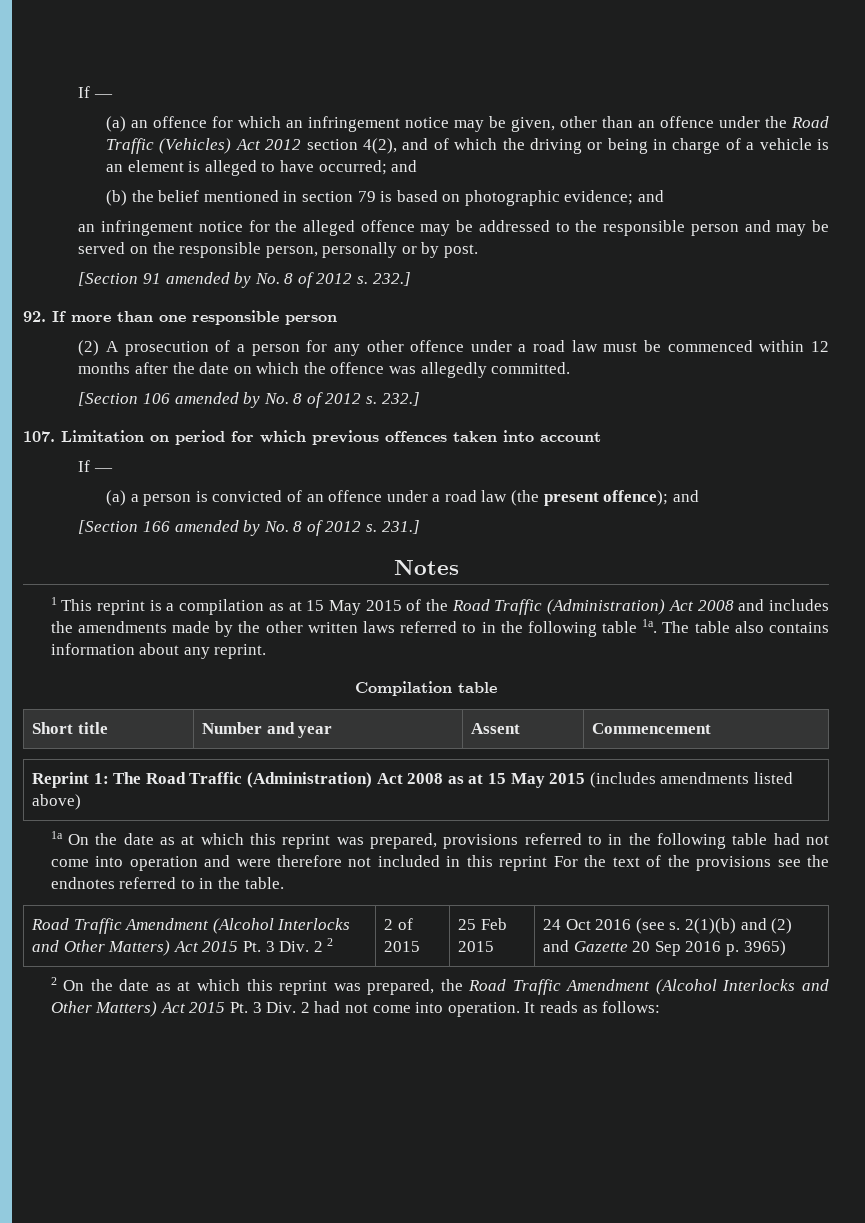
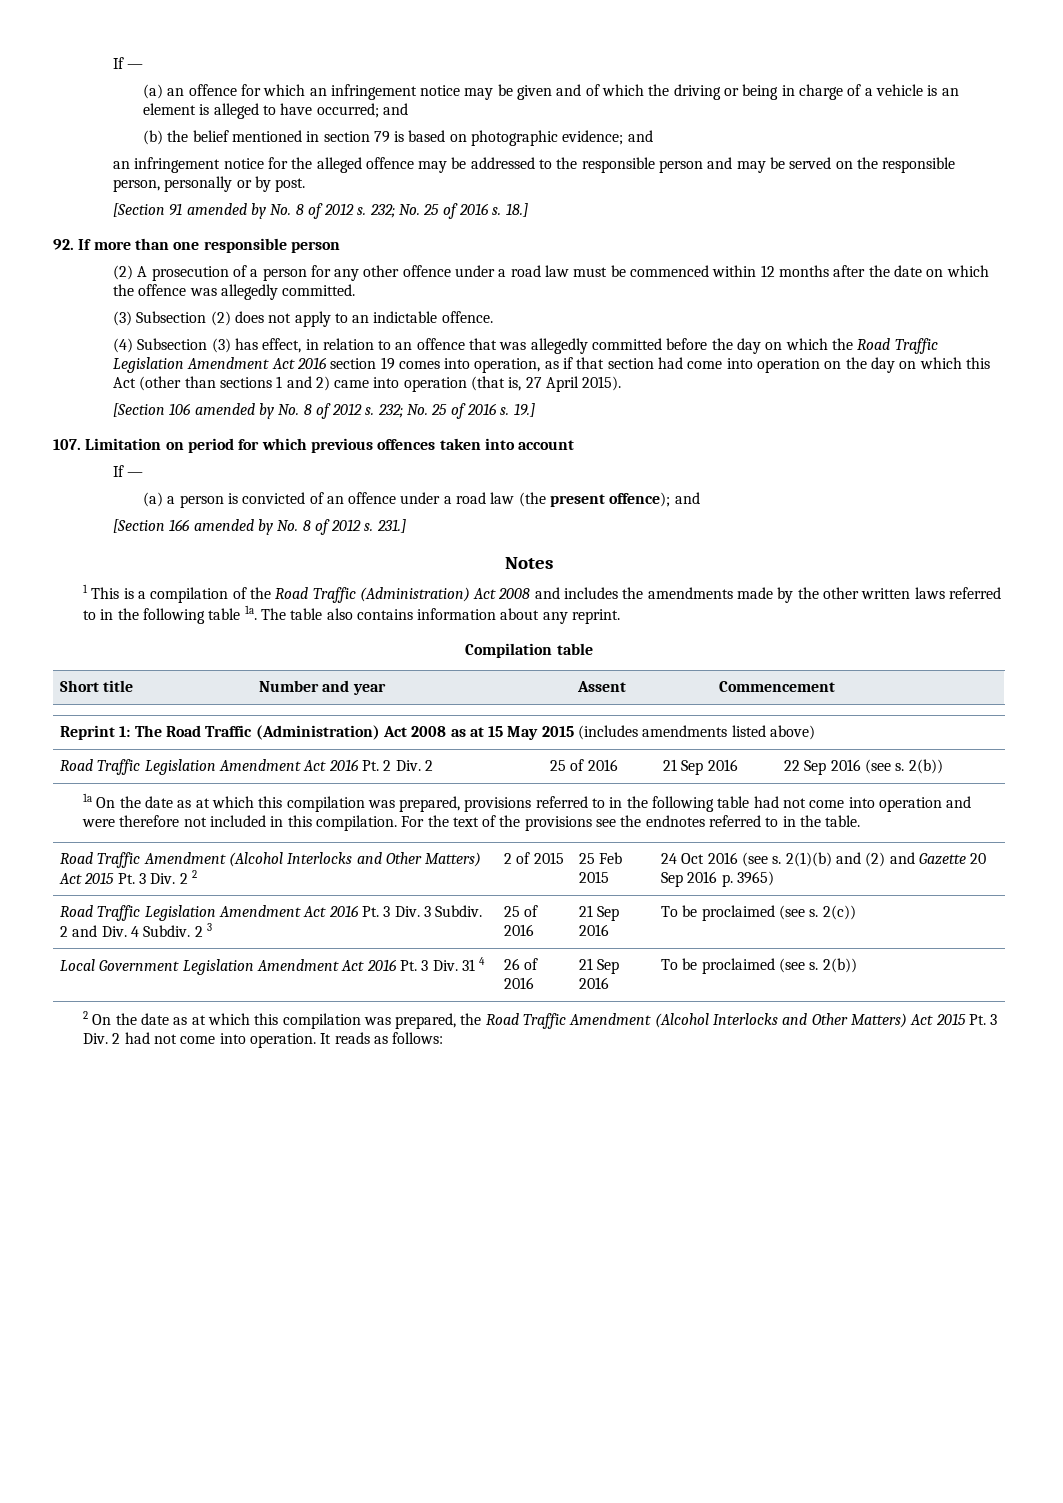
- (a) an offence for which an infringement notice may be given, other than an offence under the Road Traffic (Vehicles) Act 2012 section 4(2), and of which the driving or being in charge of a vehicle is an element is alleged to have occurred; and
+ (a) an offence for which an infringement notice may be given and of which the driving or being in charge of a vehicle is an element is alleged to have occurred; and
- [Section 91 amended by No. 8 of 2012 s. 232.]
+ [Section 91 amended by No. 8 of 2012 s. 232; No. 25 of 2016 s. 18.]
+ (3) Subsection (2) does not apply to an indictable offence.
+ (4) Subsection (3) has effect, in relation to an offence that was allegedly committed before the day on which the Road Traffic Legislation Amendment Act 2016 section 19 comes into operation, as if that section had come into operation on the day on which this Act (other than sections 1 and 2) came into operation (that is, 27 April 2015).
- [Section 106 amended by No. 8 of 2012 s. 232.]
+ [Section 106 amended by No. 8 of 2012 s. 232; No. 25 of 2016 s. 19.]
- 1 This reprint is a compilation as at 15 May 2015 of the Road Traffic (Administration) Act 2008 and includes the amendments made by the other written laws referred to in the following table 1a.
+ 1 This is a compilation of the Road Traffic (Administration) Act 2008 and includes the amendments made by the other written laws referred to in the following table 1a.
+ Road Traffic Legislation Amendment Act 2016 Pt. 2 Div. 2 | 25 of 2016 | 21 Sep 2016 | 22 Sep 2016 (see s. 2(b))
- 1a On the date as at which this reprint was prepared, provisions referred to in the following table had not come into operation and were therefore not included in this reprint For the text of the provisions see the endnotes referred to in the table.
+ 1a On the date as at which this compilation was prepared, provisions referred to in the following table had not come into operation and were therefore not included in this compilation. For the text of the provisions see the endnotes referred to in the table.
+ Road Traffic Legislation Amendment Act 2016 Pt. 3 Div. 3 Subdiv. 2 and Div. 4 Subdiv. 2 3 | 25 of 2016 | 21 Sep 2016 | To be proclaimed (see s. 2(c))
+ Local Government Legislation Amendment Act 2016 Pt. 3 Div. 31 4 | 26 of 2016 | 21 Sep 2016 | To be proclaimed (see s. 2(b))
- 2 On the date as at which this reprint was prepared, the Road Traffic Amendment (Alcohol Interlocks and Other Matters) Act 2015 Pt. 3 Div. 2 had not come into operation.
+ 2 On the date as at which this compilation was prepared, the Road Traffic Amendment (Alcohol Interlocks and Other Matters) Act 2015 Pt. 3 Div. 2 had not come into operation.

